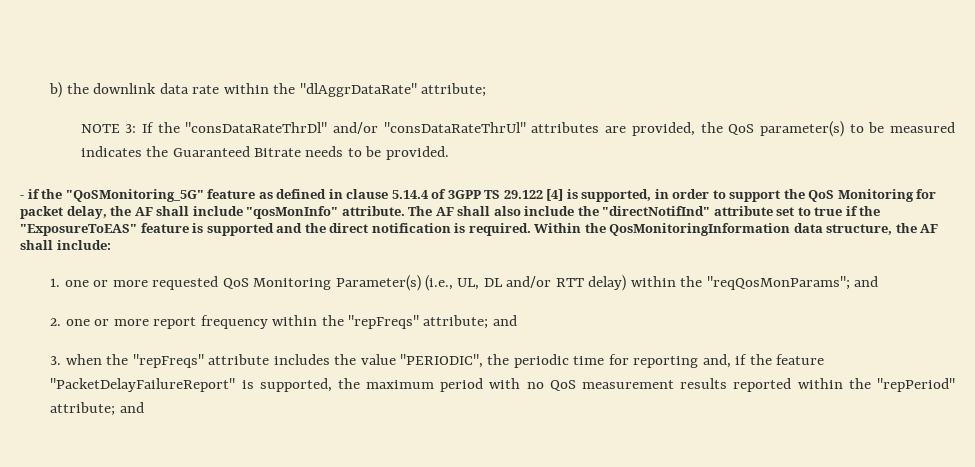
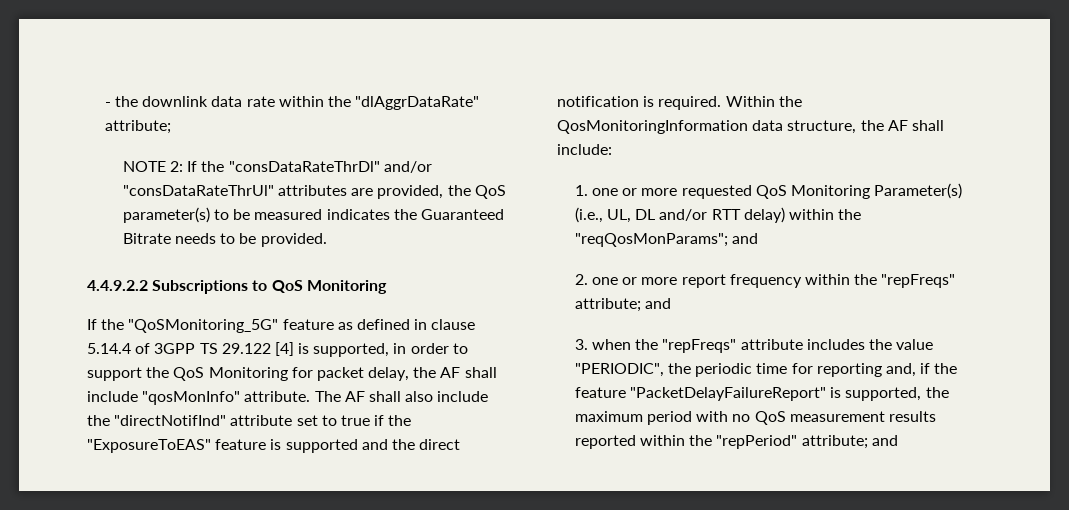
- b) the downlink data rate within the "dlAggrDataRate" attribute;
+ - the downlink data rate within the "dlAggrDataRate" attribute;
- NOTE 3: If the "consDataRateThrDl" and/or "consDataRateThrUl" attributes are provided, the QoS parameter(s) to be measured indicates the Guaranteed Bitrate needs to be provided.
+ NOTE 2: If the "consDataRateThrDl" and/or "consDataRateThrUl" attributes are provided, the QoS parameter(s) to be measured indicates the Guaranteed Bitrate needs to be provided.
- - if the "QoSMonitoring_5G" feature as defined in clause 5.14.4 of 3GPP TS 29.122 [4] is supported, in order to support the QoS Monitoring for packet delay, the AF shall include "qosMonInfo" attribute.
+ 4.4.9.2.2 Subscriptions to QoS Monitoring
+ If the "QoSMonitoring_5G" feature as defined in clause 5.14.4 of 3GPP TS 29.122 [4] is supported, in order to support the QoS Monitoring for packet delay, the AF shall include "qosMonInfo" attribute.

